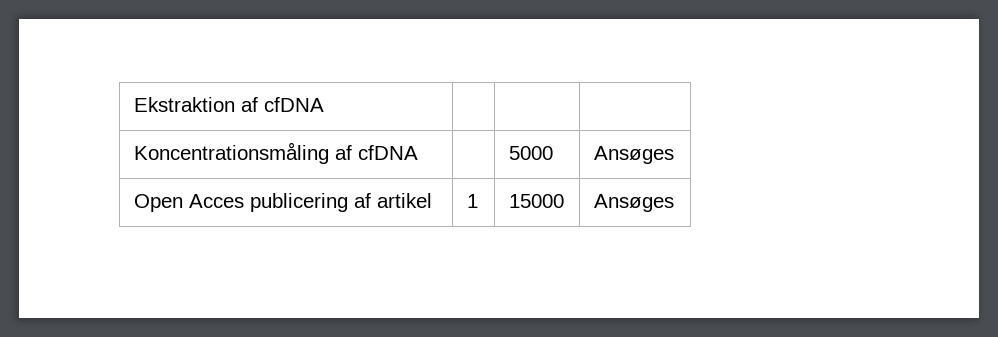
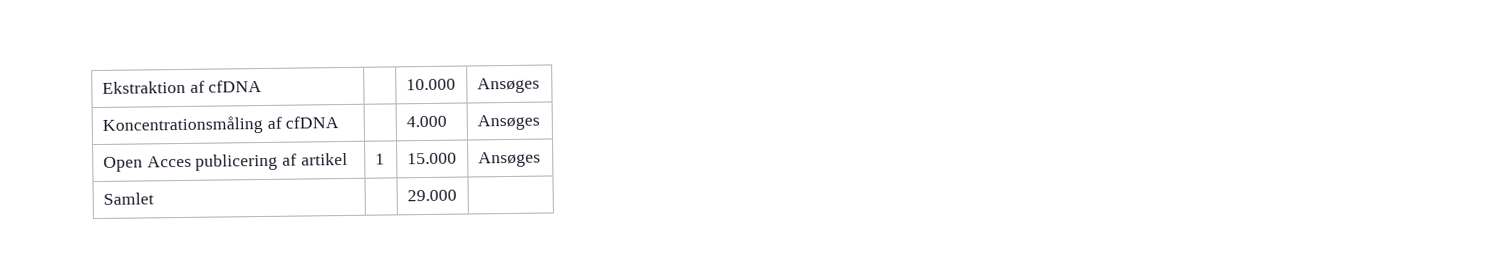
- Ekstraktion af cfDNA | | |
+ Ekstraktion af cfDNA | | 10.000 | Ansøges
- Koncentrationsmåling af cfDNA | | 5000 | Ansøges
+ Koncentrationsmåling af cfDNA | | 4.000 | Ansøges
- Open Acces publicering af artikel | 1 | 15000 | Ansøges
+ Open Acces publicering af artikel | 1 | 15.000 | Ansøges
+ Samlet | | 29.000 |

